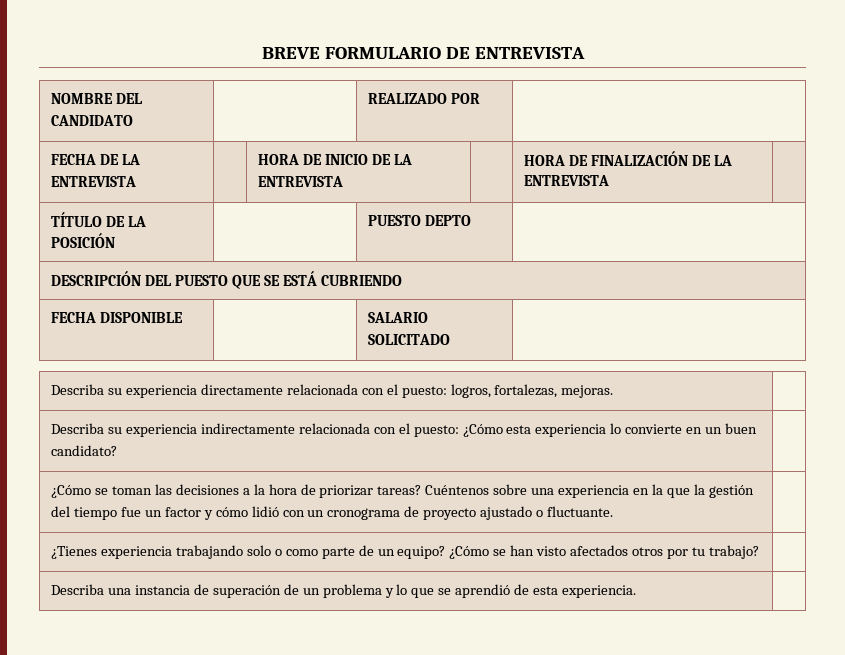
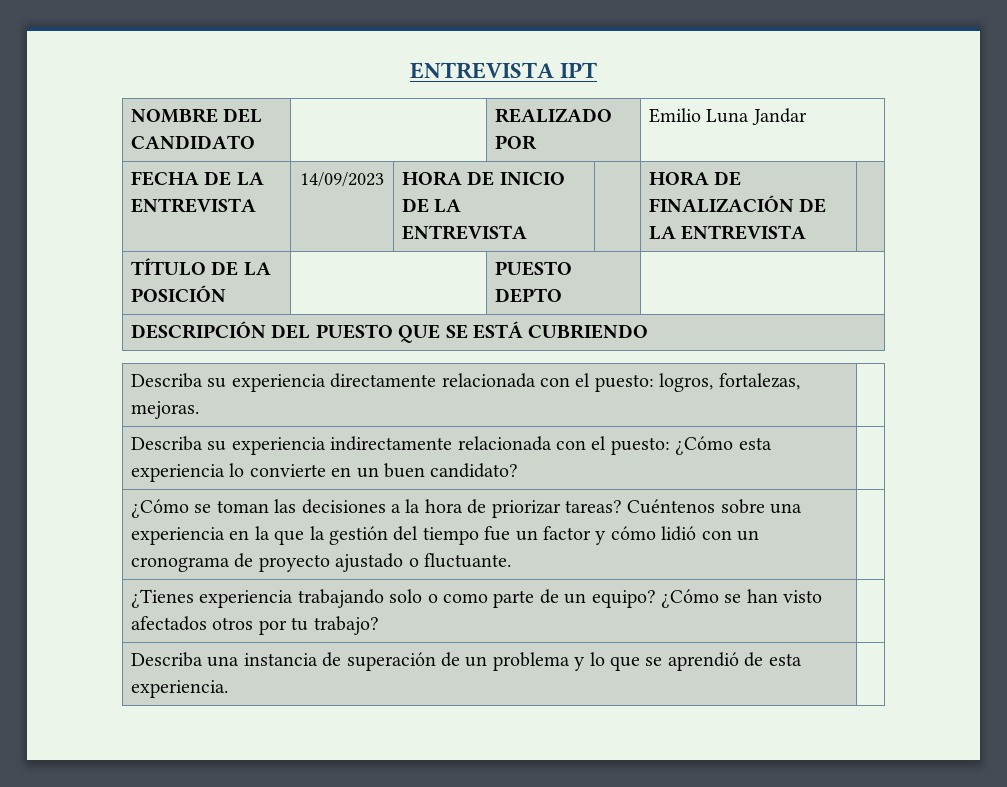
- BREVE FORMULARIO DE ENTREVISTA
+ ENTREVISTA IPT
- NOMBRE DEL CANDIDATO | | REALIZADO POR |
+ NOMBRE DEL CANDIDATO | | REALIZADO POR | Emilio Luna Jandar
- FECHA DE LA ENTREVISTA | | HORA DE INICIO DE LA ENTREVISTA | | HORA DE FINALIZACIÓN DE LA ENTREVISTA |
+ FECHA DE LA ENTREVISTA | 14/09/2023 | HORA DE INICIO DE LA ENTREVISTA | | HORA DE FINALIZACIÓN DE LA ENTREVISTA |
- FECHA DISPONIBLE | | SALARIO SOLICITADO |

